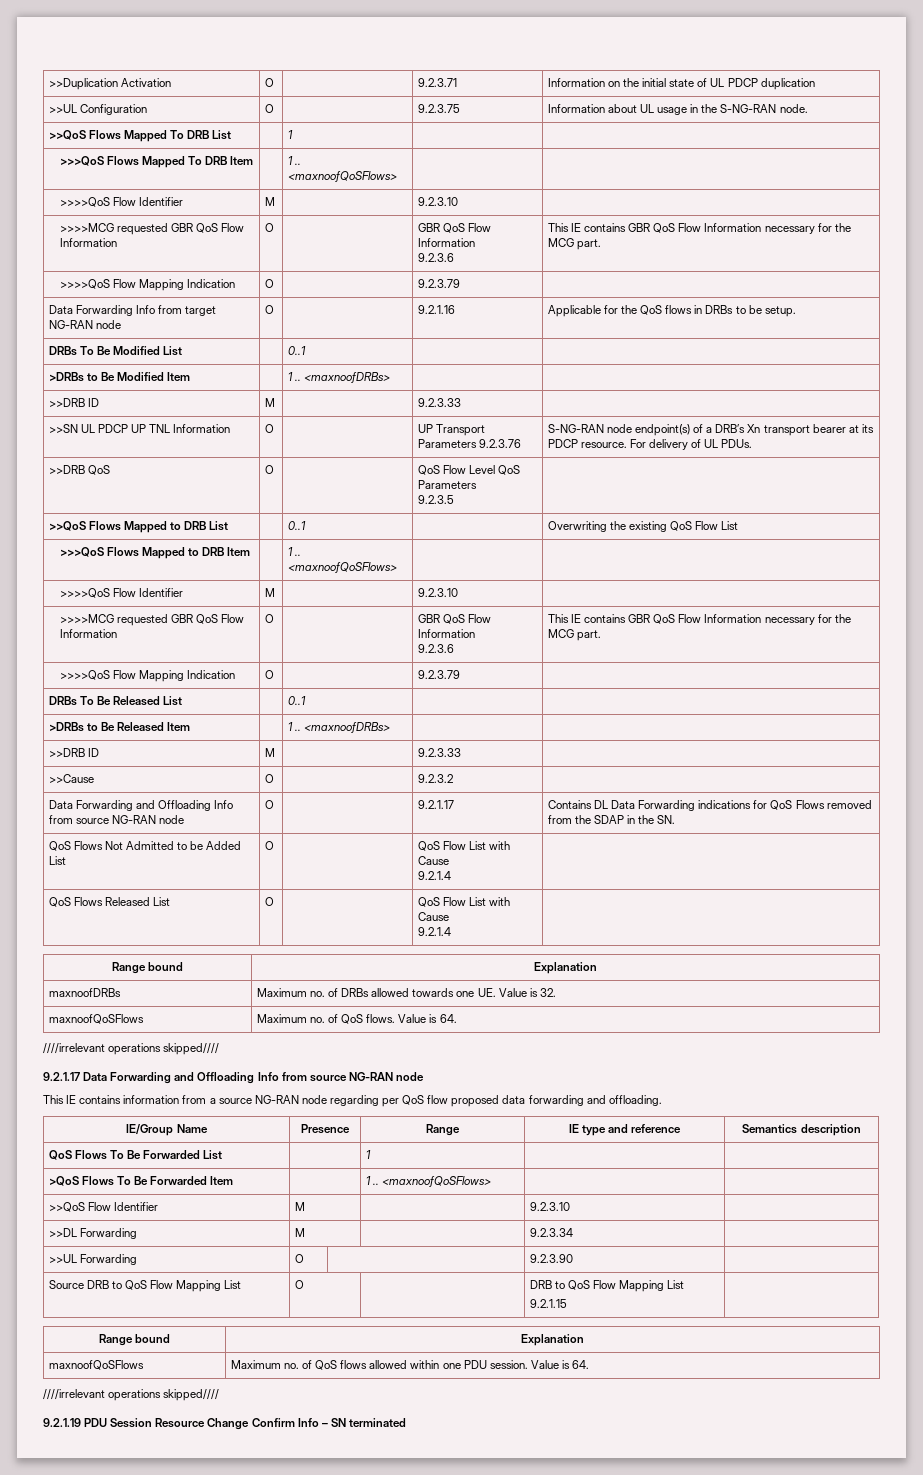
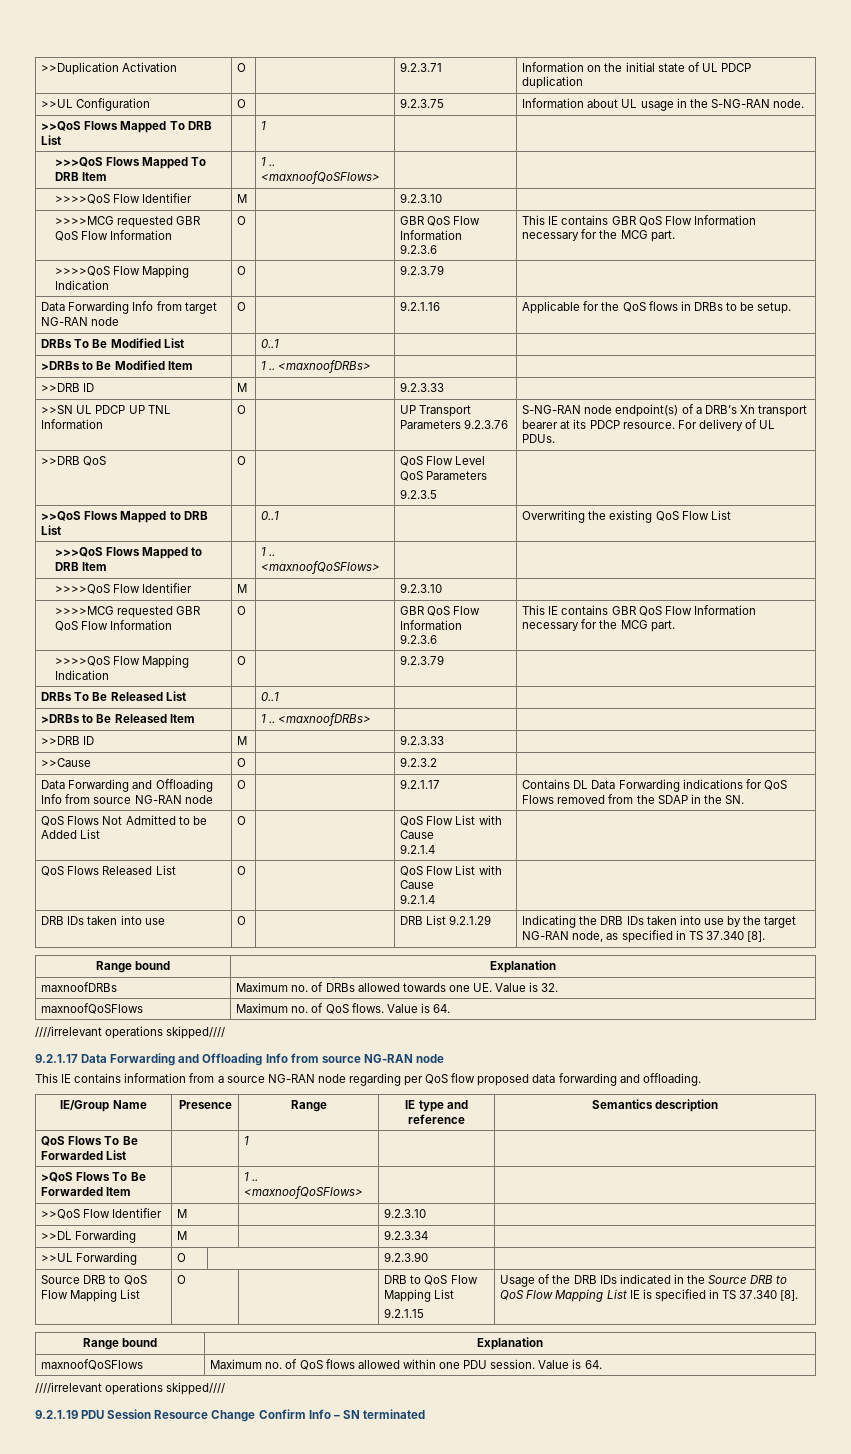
+ DRB IDs taken into use | O | | DRB List 9.2.1.29 | Indicating the DRB IDs taken into use by the target NG-RAN node, as specified in TS 37.340 [8].
  Source DRB to QoS Flow Mapping List | O | | DRB to QoS Flow Mapping List
- 9.2.1.15 |
+ 9.2.1.15 | Usage of the DRB IDs indicated in the Source DRB to QoS Flow Mapping List IE is specified in TS 37.340 [8].

